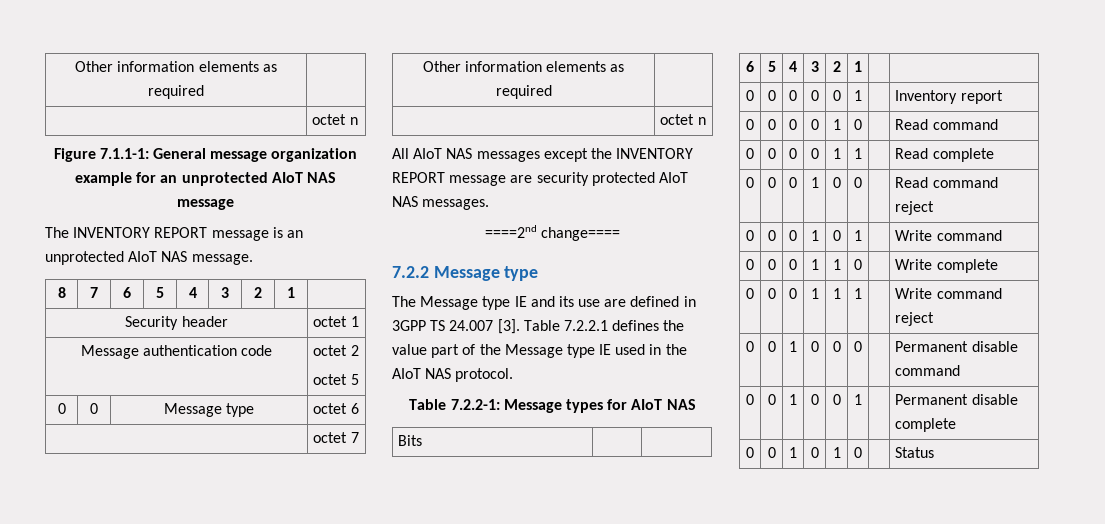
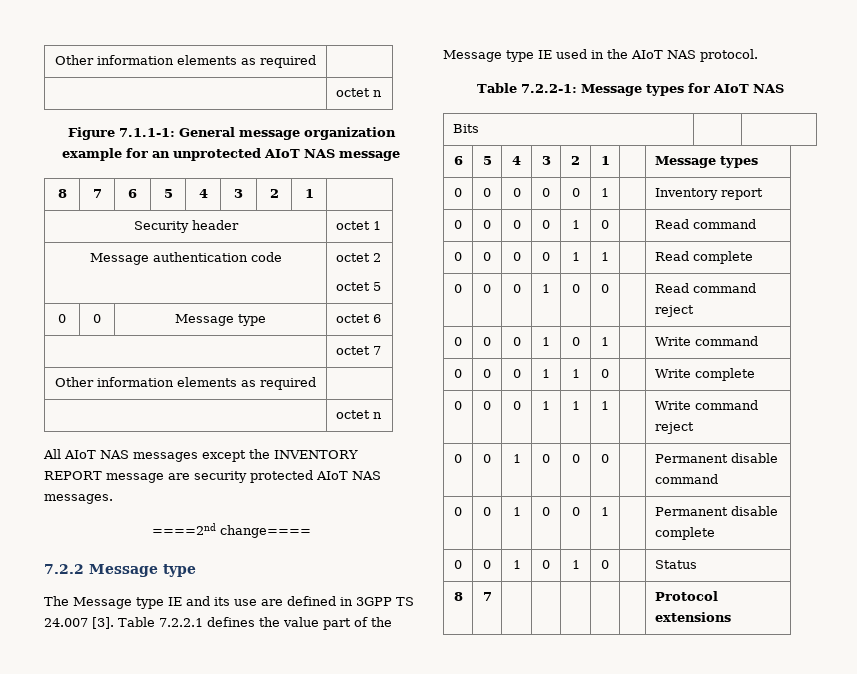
- The INVENTORY REPORT message is an unprotected AIoT NAS message.
- 6 | 5 | 4 | 3 | 2 | 1 | |
+ 6 | 5 | 4 | 3 | 2 | 1 | | Message types
+ 8 | 7 | | | | | | Protocol extensions

